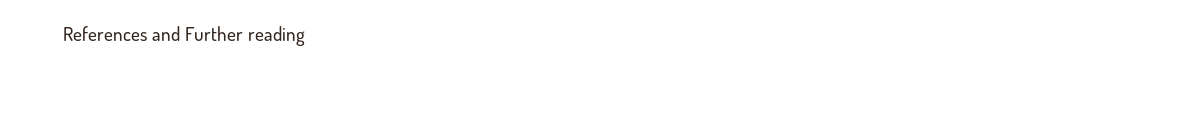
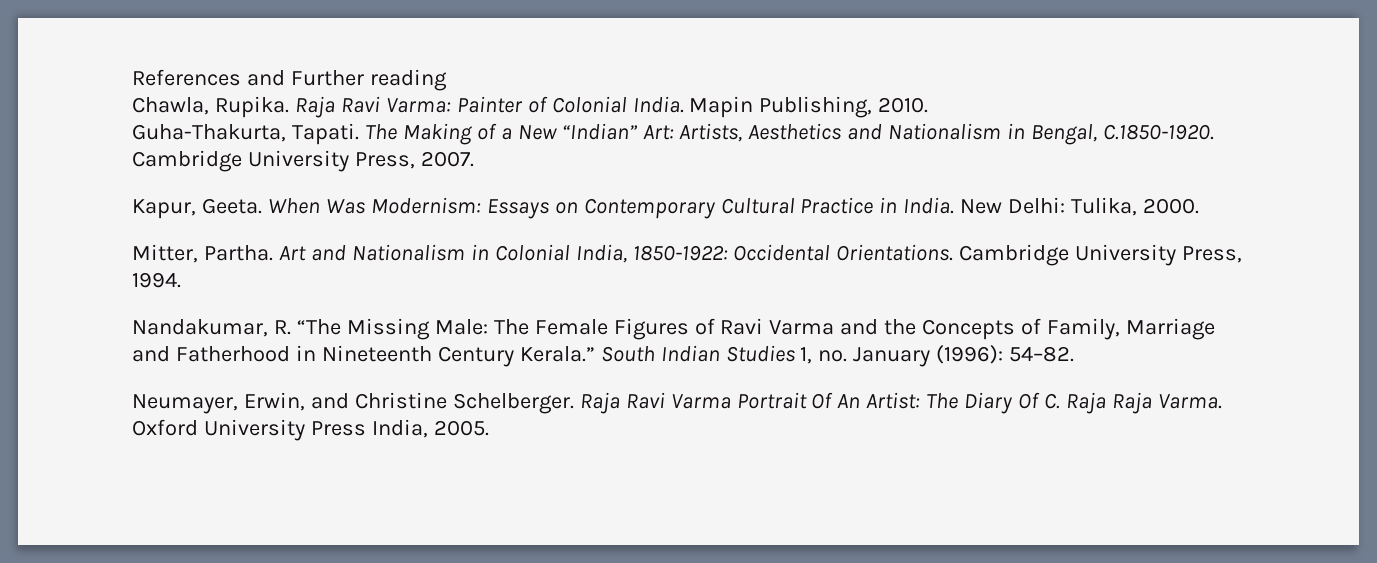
+ Chawla, Rupika. Raja Ravi Varma: Painter of Colonial India. Mapin Publishing, 2010.
+ Guha-Thakurta, Tapati. The Making of a New “Indian” Art: Artists, Aesthetics and Nationalism in Bengal, C.1850-1920. Cambridge University Press, 2007.
+ Kapur, Geeta. When Was Modernism: Essays on Contemporary Cultural Practice in India. New Delhi: Tulika, 2000.
+ Mitter, Partha. Art and Nationalism in Colonial India, 1850-1922: Occidental Orientations. Cambridge University Press, 1994.
+ Nandakumar, R. “The Missing Male: The Female Figures of Ravi Varma and the Concepts of Family, Marriage and Fatherhood in Nineteenth Century Kerala.” South Indian Studies 1, no. January (1996): 54–82.
+ Neumayer, Erwin, and Christine Schelberger. Raja Ravi Varma Portrait Of An Artist: The Diary Of C. Raja Raja Varma. Oxford University Press India, 2005.

